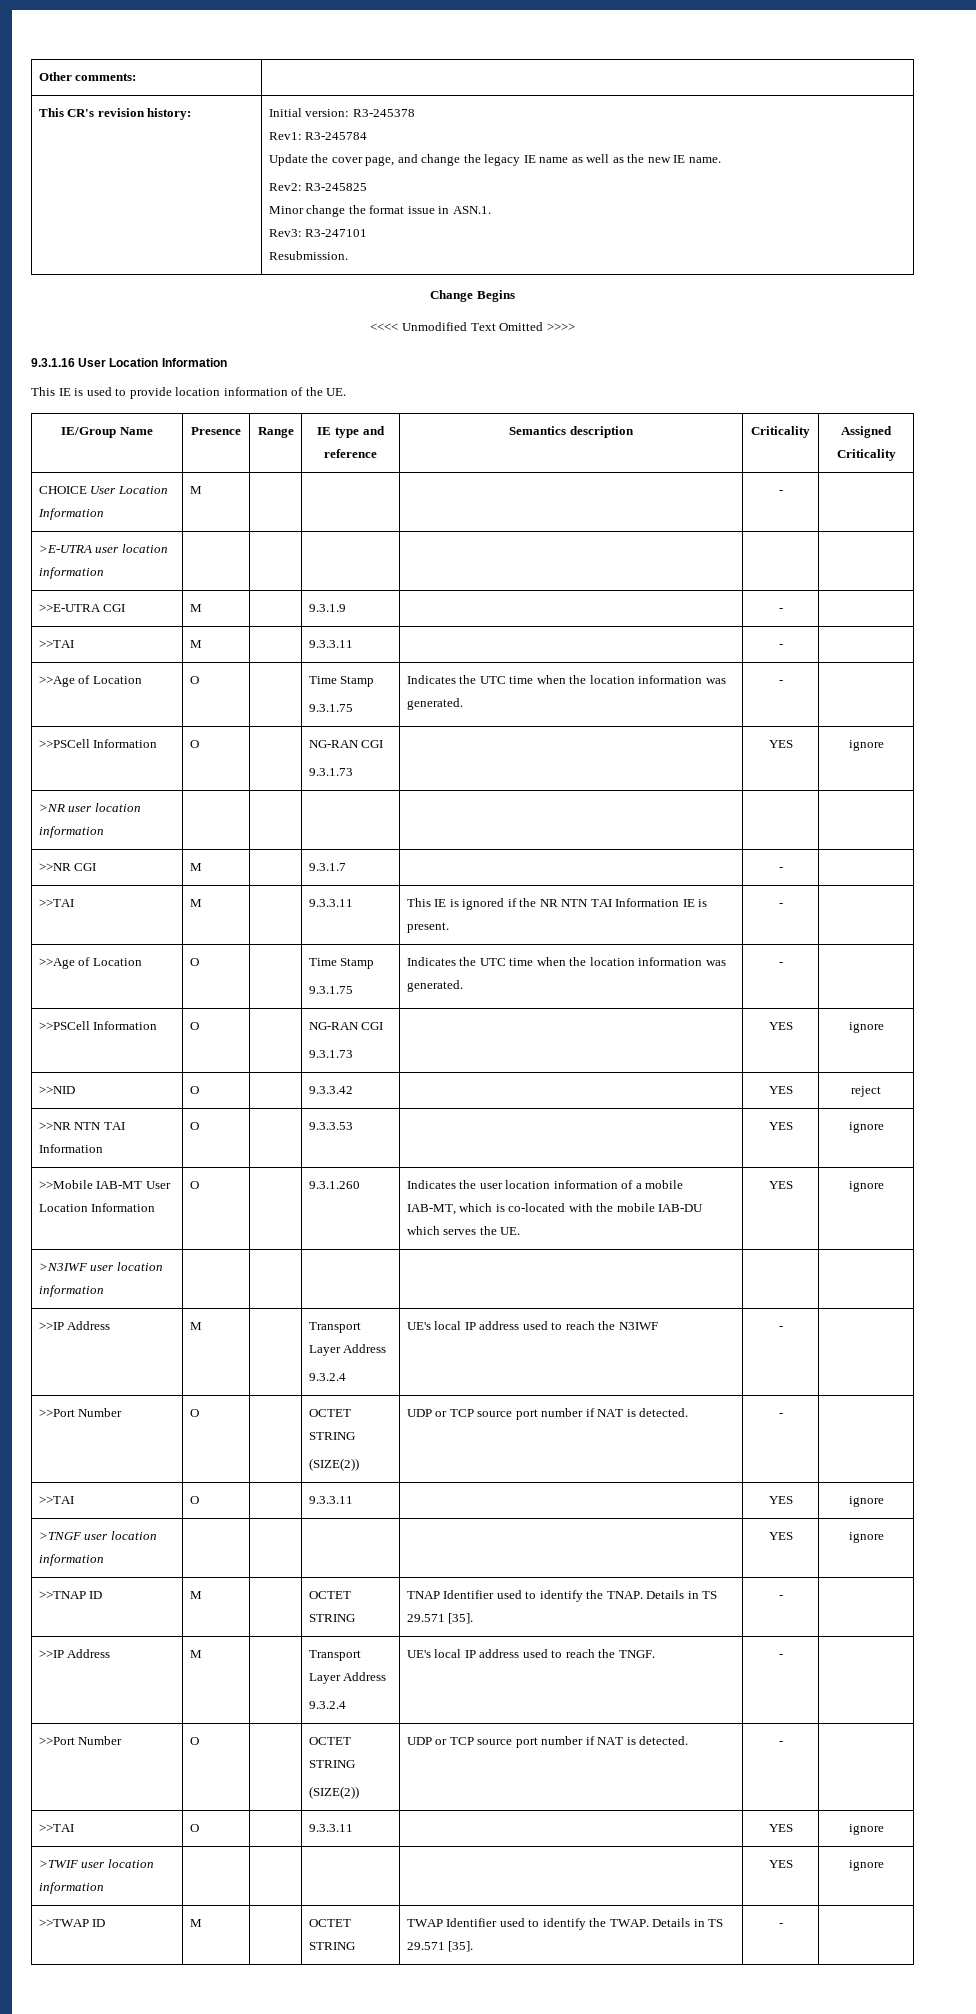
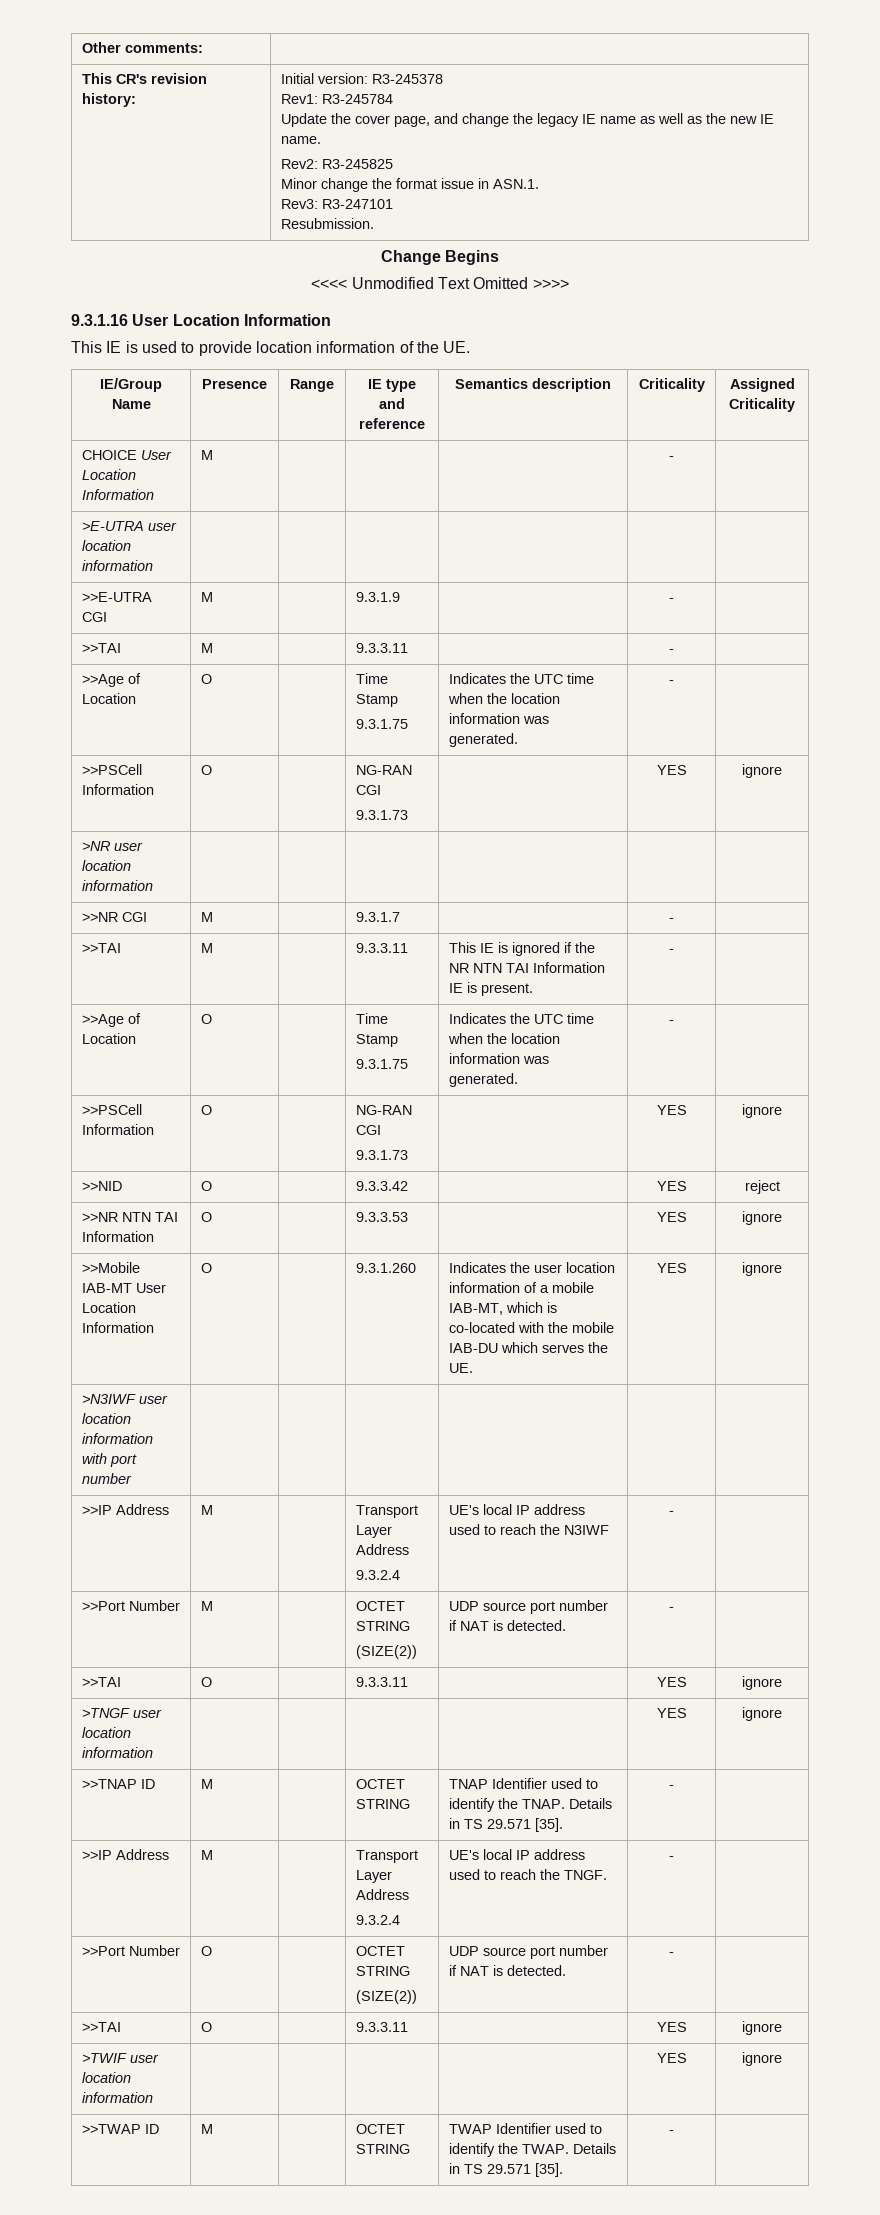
- >N3IWF user location information | | | | | |
+ >N3IWF user location information with port number | | | | | |
  >>IP Address | M | | Transport Layer Address
  9.3.2.4 | UE's local IP address used to reach the N3IWF | - |
- >>Port Number | O | | OCTET STRING
- (SIZE(2)) | UDP or TCP source port number if NAT is detected. | - |
+ >>Port Number | M | | OCTET STRING
+ (SIZE(2)) | UDP source port number if NAT is detected. | - |
  >>TNAP ID | M | | OCTET STRING | TNAP Identifier used to identify the TNAP. Details in TS 29.571 [35]. | - |
  >>IP Address | M | | Transport Layer Address
  9.3.2.4 | UE's local IP address used to reach the TNGF. | - |
  >>Port Number | O | | OCTET STRING
- (SIZE(2)) | UDP or TCP source port number if NAT is detected. | - |
+ (SIZE(2)) | UDP source port number if NAT is detected. | - |

